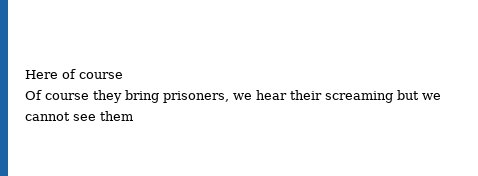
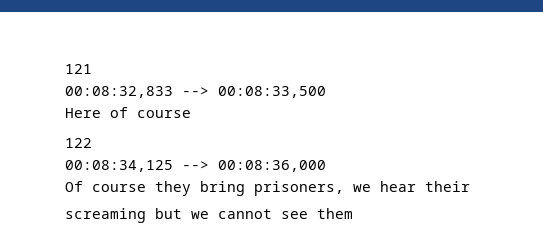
+ 121
+ 00:08:32,833 --> 00:08:33,500
+ 122
+ 00:08:34,125 --> 00:08:36,000
- Of course they bring prisoners, we hear their screaming but we cannot see them
+ Of course they bring prisoners, we hear their
+ screaming but we cannot see them

